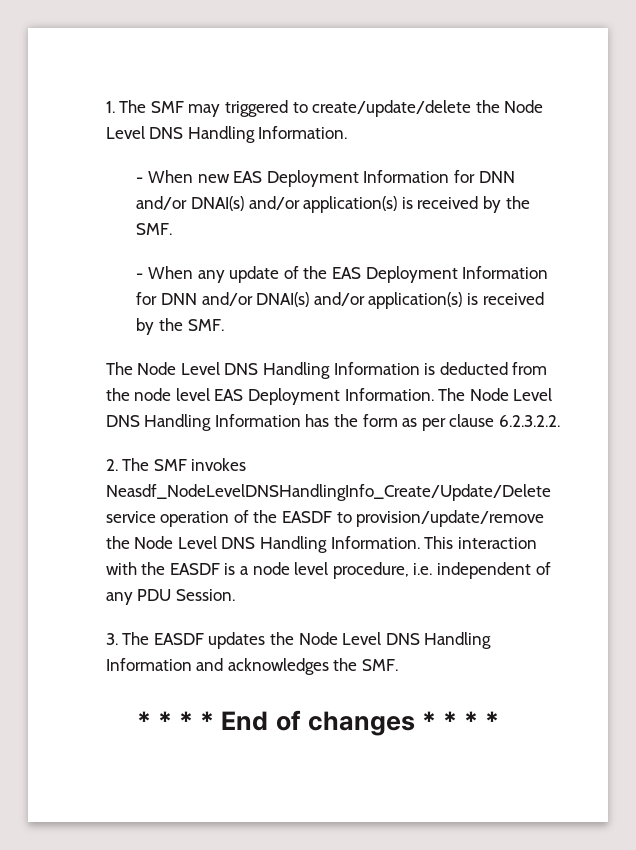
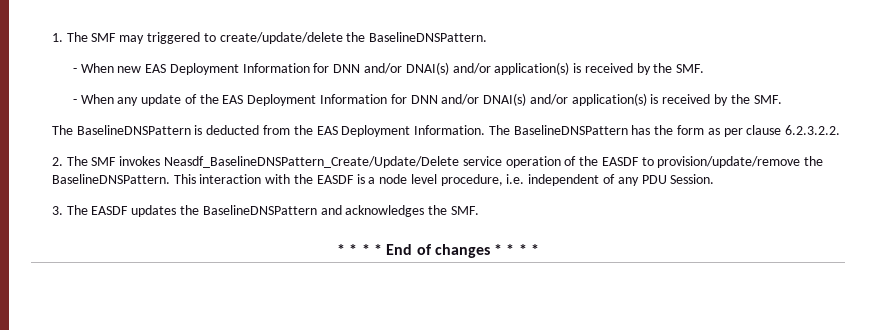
- 1. The SMF may triggered to create/update/delete the Node Level DNS Handling Information.
+ 1. The SMF may triggered to create/update/delete the BaselineDNSPattern.
- The Node Level DNS Handling Information is deducted from the node level EAS Deployment Information.
+ The BaselineDNSPattern is deducted from the EAS Deployment Information.
- The Node Level DNS Handling Information has the form as per clause 6.2.3.2.2.
+ The BaselineDNSPattern has the form as per clause 6.2.3.2.2.
- 2. The SMF invokes Neasdf_NodeLevelDNSHandlingInfo_Create/Update/Delete service operation of the EASDF to provision/update/remove the Node Level DNS Handling Information.
+ 2. The SMF invokes Neasdf_BaselineDNSPattern_Create/Update/Delete service operation of the EASDF to provision/update/remove the BaselineDNSPattern.
- 3. The EASDF updates the Node Level DNS Handling Information and acknowledges the SMF.
+ 3. The EASDF updates the BaselineDNSPattern and acknowledges the SMF.

